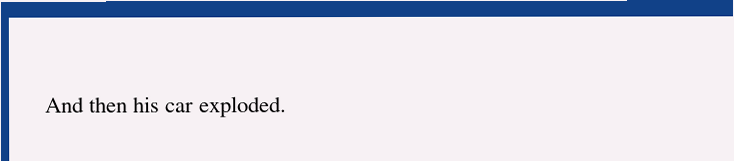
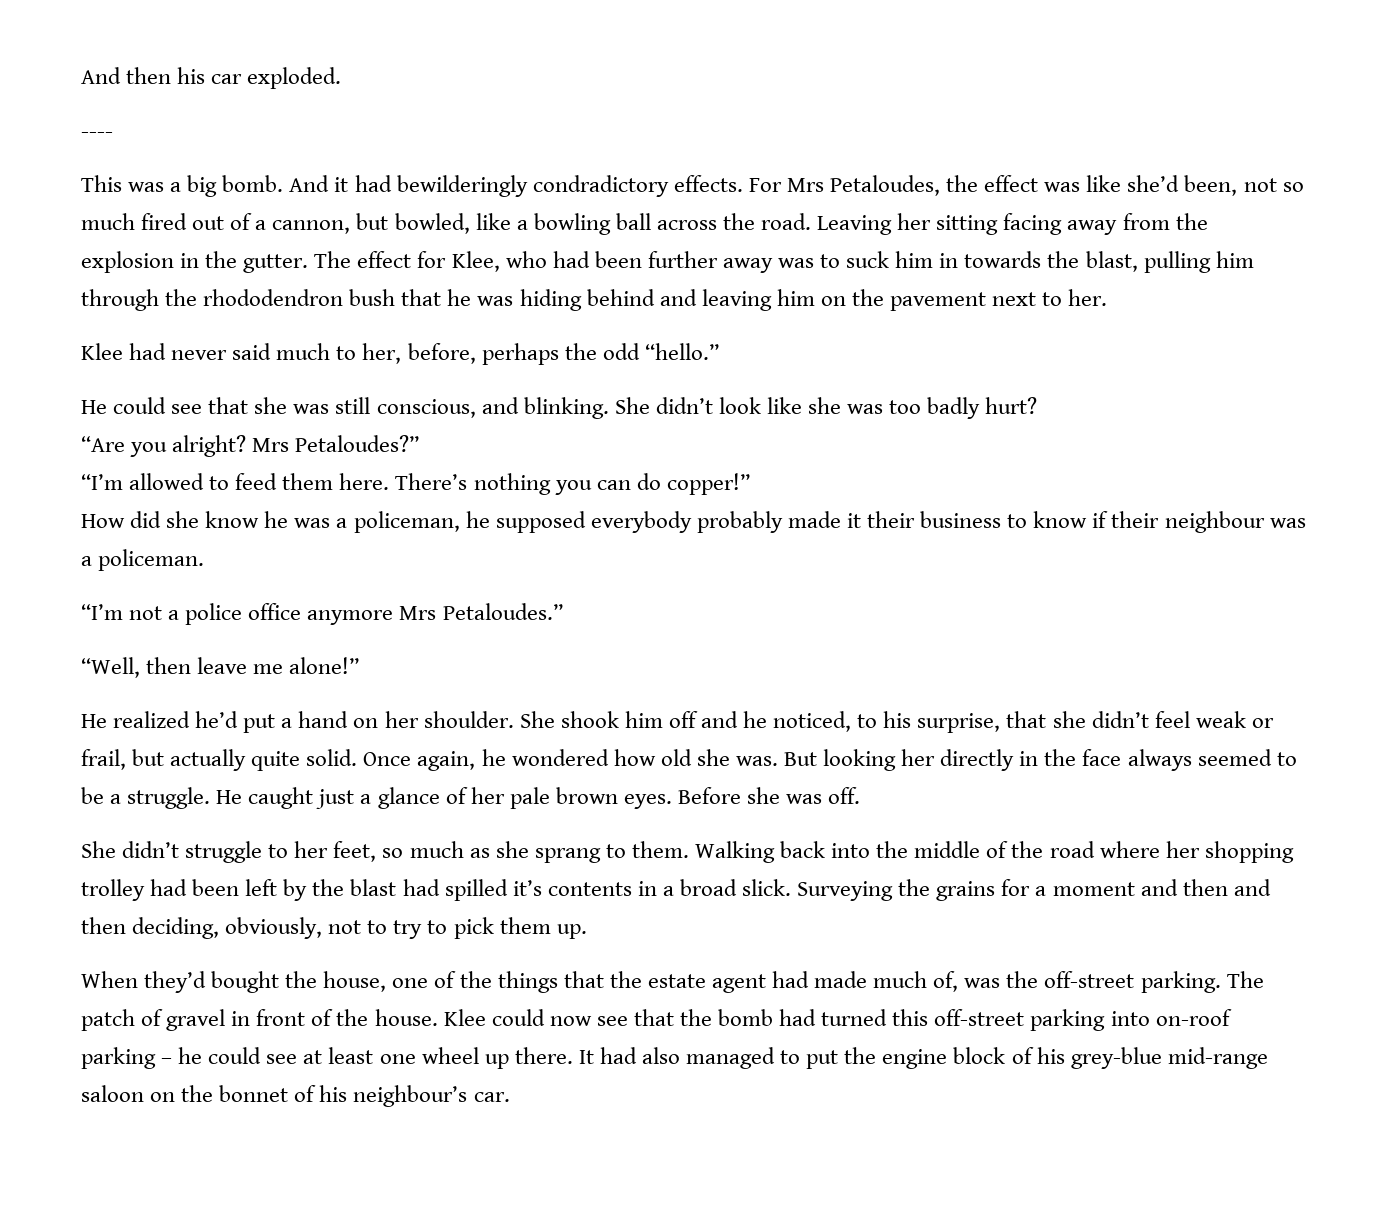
+ ----
+ This was a big bomb. And it had bewilderingly condradictory effects. For Mrs Petaloudes, the effect was like she’d been, not so much fired out of a cannon, but bowled, like a bowling ball across the road. Leaving her sitting facing away from the explosion in the gutter. The effect for Klee, who had been further away was to suck him in towards the blast, pulling him through the rhododendron bush that he was hiding behind and leaving him on the pavement next to her.
+ Klee had never said much to her, before, perhaps the odd “hello.”
+ He could see that she was still conscious, and blinking. She didn’t look like she was too badly hurt?
+ “Are you alright? Mrs Petaloudes?”
+ “I’m allowed to feed them here. There’s nothing you can do copper!”
+ How did she know he was a policeman, he supposed everybody probably made it their business to know if their neighbour was a policeman.
+ “I’m not a police office anymore Mrs Petaloudes.”
+ “Well, then leave me alone!”
+ He realized he’d put a hand on her shoulder. She shook him off and he noticed, to his surprise, that she didn’t feel weak or frail, but actually quite solid. Once again, he wondered how old she was. But looking her directly in the face always seemed to be a struggle. He caught just a glance of her pale brown eyes. Before she was off.
+ She didn’t struggle to her feet, so much as she sprang to them. Walking back into the middle of the road where her shopping trolley had been left by the blast had spilled it’s contents in a broad slick. Surveying the grains for a moment and then and then deciding, obviously, not to try to pick them up.
+ When they’d bought the house, one of the things that the estate agent had made much of, was the off-street parking. The patch of gravel in front of the house. Klee could now see that the bomb had turned this off-street parking into on-roof parking – he could see at least one wheel up there. It had also managed to put the engine block of his grey-blue mid-range saloon on the bonnet of his neighbour’s car.

